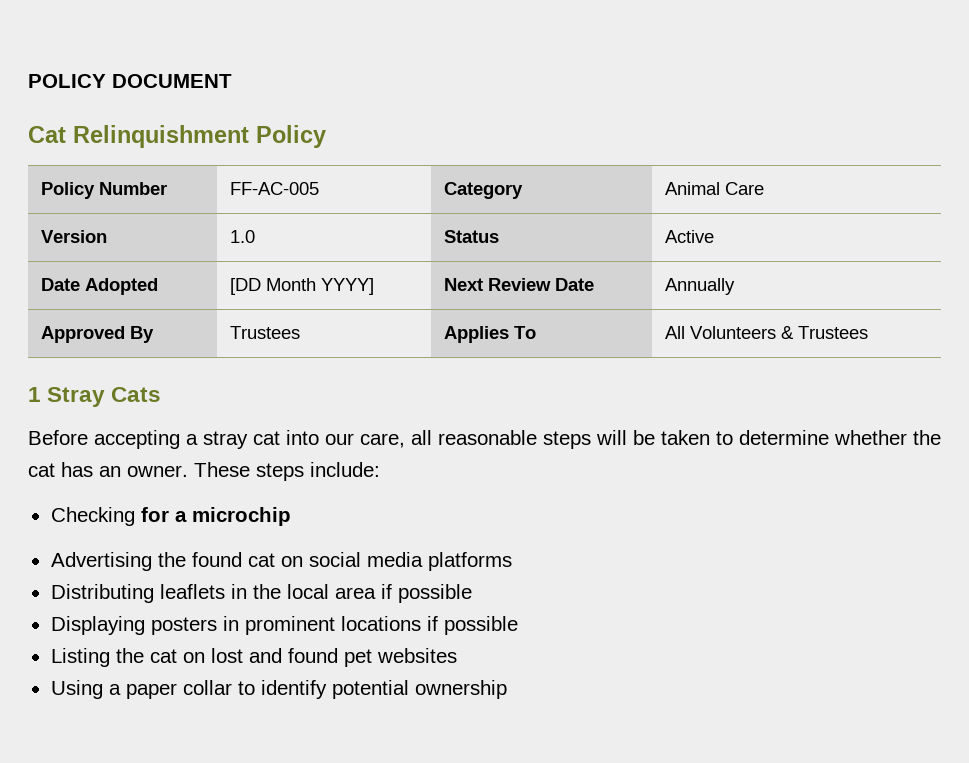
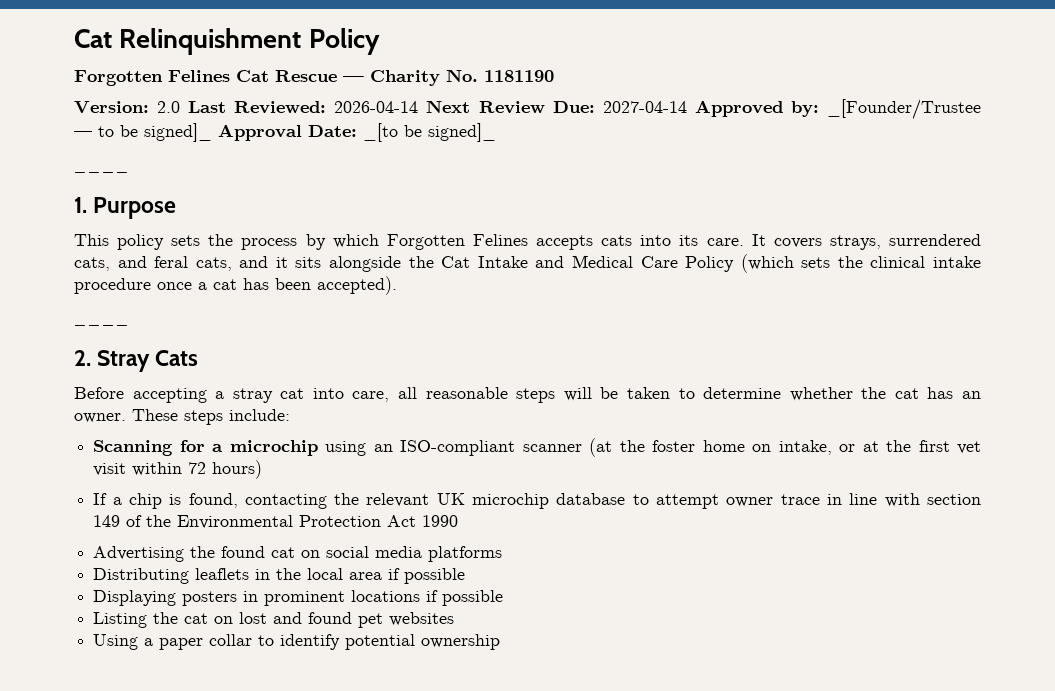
- POLICY DOCUMENT
- Policy Number | FF-AC-005 | Category | Animal Care
- Version | 1.0 | Status | Active
- Date Adopted | [DD Month YYYY] | Next Review Date | Annually
- Approved By | Trustees | Applies To | All Volunteers & Trustees
- 1 Stray Cats
+ Forgotten Felines Cat Rescue — Charity No. 1181190
+ Version: 2.0 Last Reviewed: 2026-04-14 Next Review Due: 2027-04-14 Approved by: _[Founder/Trustee — to be signed]_ Approval Date: _[to be signed]_
+ ____
+ 1. Purpose
+ This policy sets the process by which Forgotten Felines accepts cats into its care. It covers strays, surrendered cats, and feral cats, and it sits alongside the Cat Intake and Medical Care Policy (which sets the clinical intake procedure once a cat has been accepted).
+ ____
+ 2. Stray Cats
- Before accepting a stray cat into our care, all reasonable steps will be taken to determine whether the cat has an owner.
+ Before accepting a stray cat into care, all reasonable steps will be taken to determine whether the cat has an owner.
- Checking for a microchip
+ Scanning for a microchip using an ISO-compliant scanner (at the foster home on intake, or at the first vet visit within 72 hours)
+ If a chip is found, contacting the relevant UK microchip database to attempt owner trace in line with section 149 of the Environmental Protection Act 1990

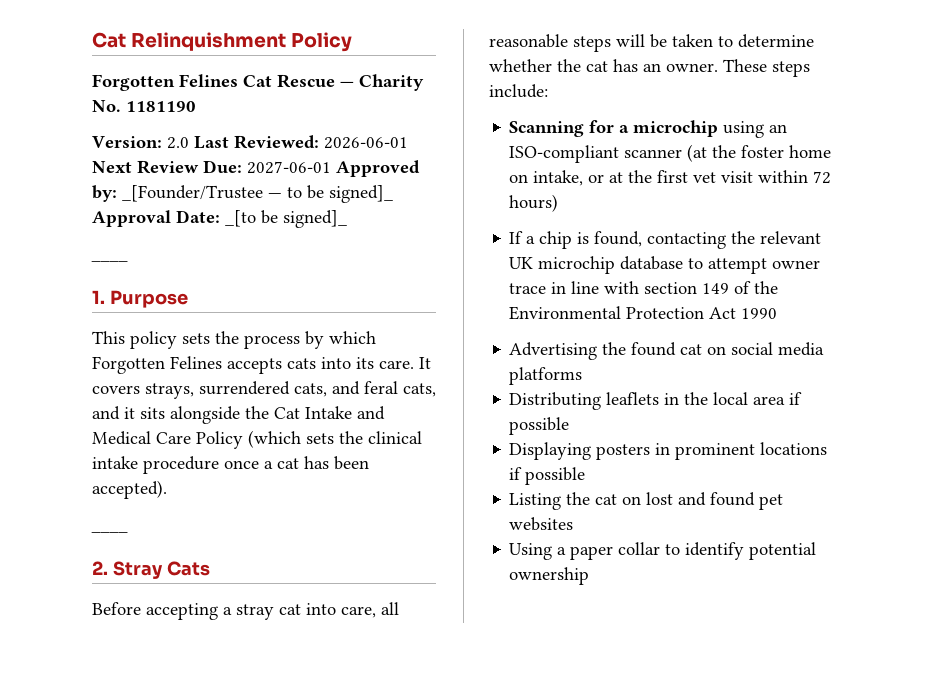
- Version: 2.0 Last Reviewed: 2026-04-14 Next Review Due: 2027-04-14 Approved by: _[Founder/Trustee — to be signed]_ Approval Date: _[to be signed]_
+ Version: 2.0 Last Reviewed: 2026-06-01 Next Review Due: 2027-06-01 Approved by: _[Founder/Trustee — to be signed]_ Approval Date: _[to be signed]_

